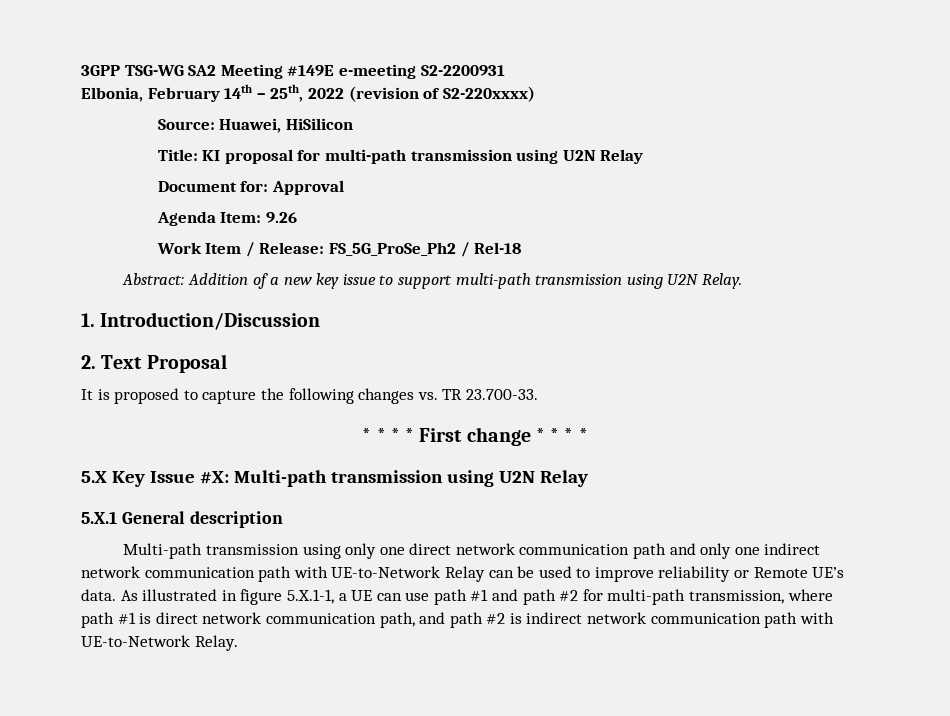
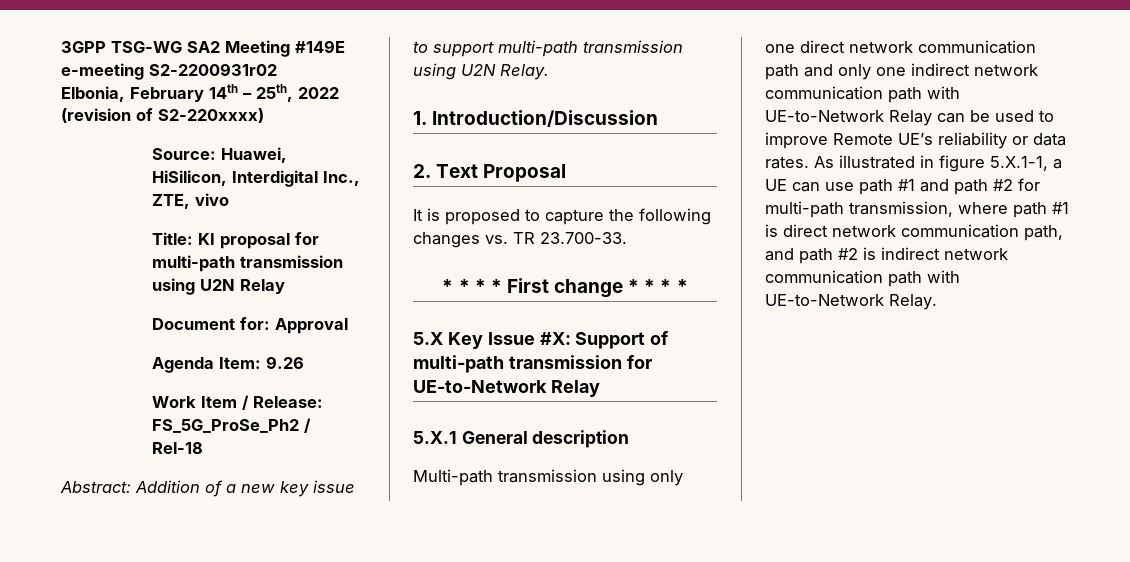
- 3GPP TSG-WG SA2 Meeting #149E e-meeting S2-2200931
+ 3GPP TSG-WG SA2 Meeting #149E e-meeting S2-2200931r02
- Source: Huawei, HiSilicon
+ Source: Huawei, HiSilicon, Interdigital Inc., ZTE, vivo
- 5.X Key Issue #X: Multi-path transmission using U2N Relay
+ 5.X Key Issue #X: Support of multi-path transmission for UE-to-Network Relay
- Multi-path transmission using only one direct network communication path and only one indirect network communication path with UE-to-Network Relay can be used to improve reliability or Remote UE’s data.
+ Multi-path transmission using only one direct network communication path and only one indirect network communication path with UE-to-Network Relay can be used to improve Remote UE’s reliability or data rates.

